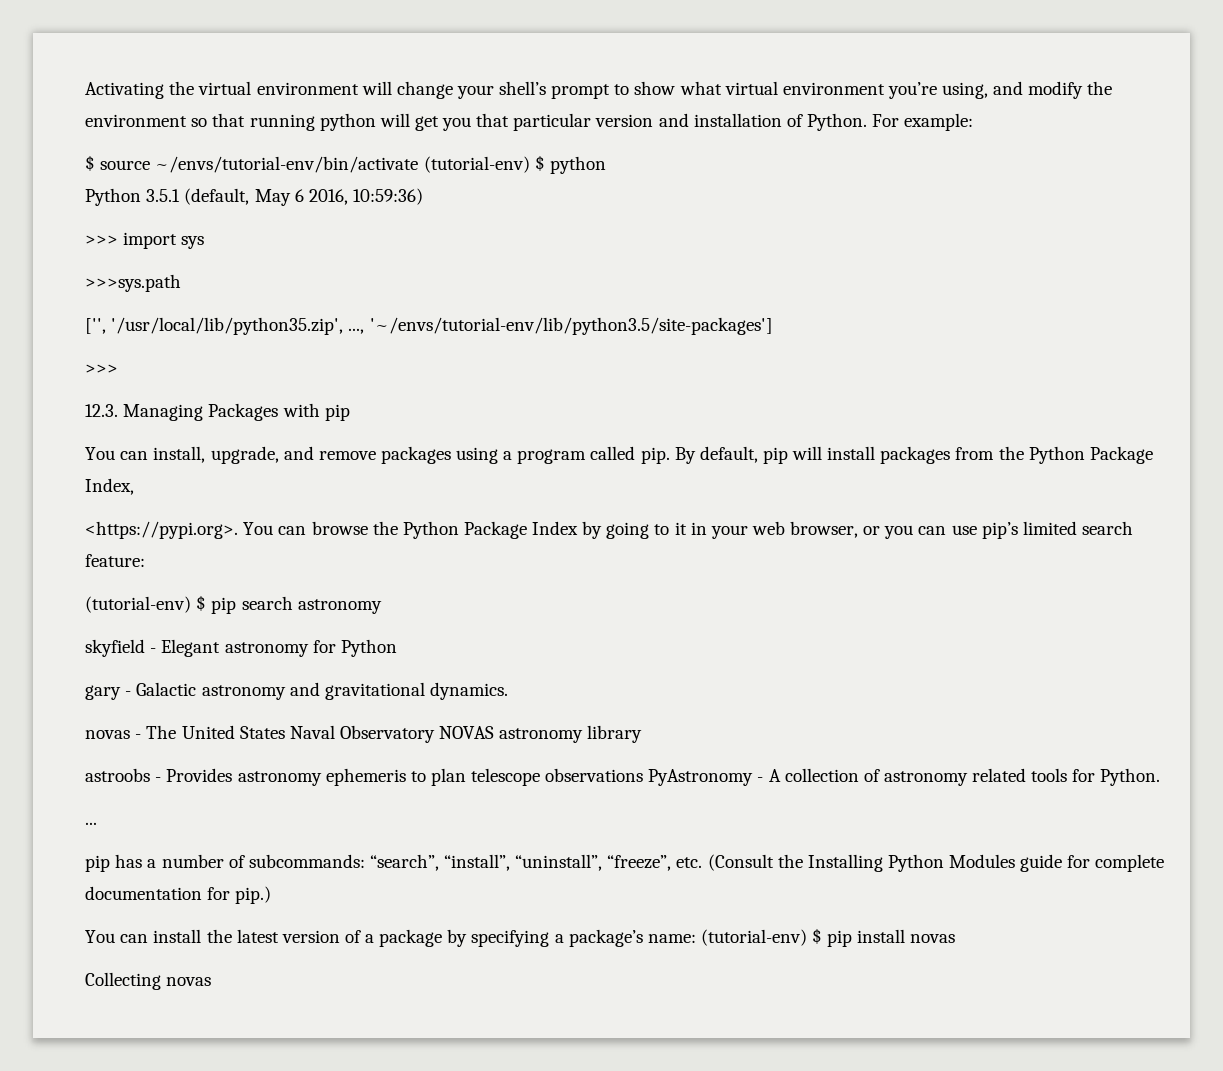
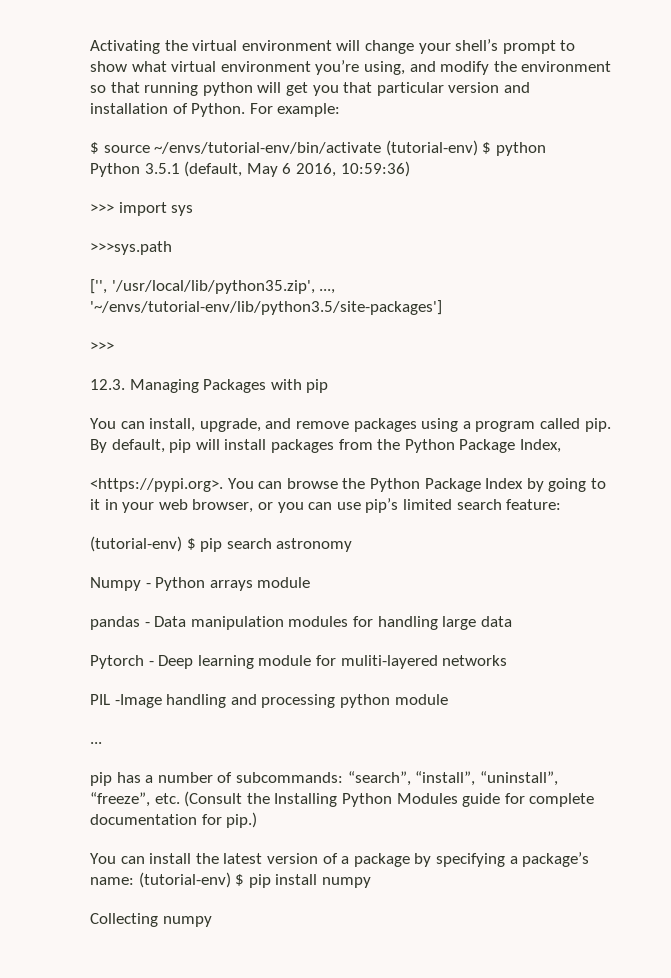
- skyfield - Elegant astronomy for Python
- gary - Galactic astronomy and gravitational dynamics.
- novas - The United States Naval Observatory NOVAS astronomy library
- astroobs - Provides astronomy ephemeris to plan telescope observations PyAstronomy - A collection of astronomy related tools for Python.
+ Numpy - Python arrays module
+ pandas - Data manipulation modules for handling large data
+ Pytorch - Deep learning module for muliti-layered networks
+ PIL -Image handling and processing python module
- You can install the latest version of a package by specifying a package’s name: (tutorial-env) $ pip install novas
+ You can install the latest version of a package by specifying a package’s name: (tutorial-env) $ pip install numpy
- Collecting novas
+ Collecting numpy

